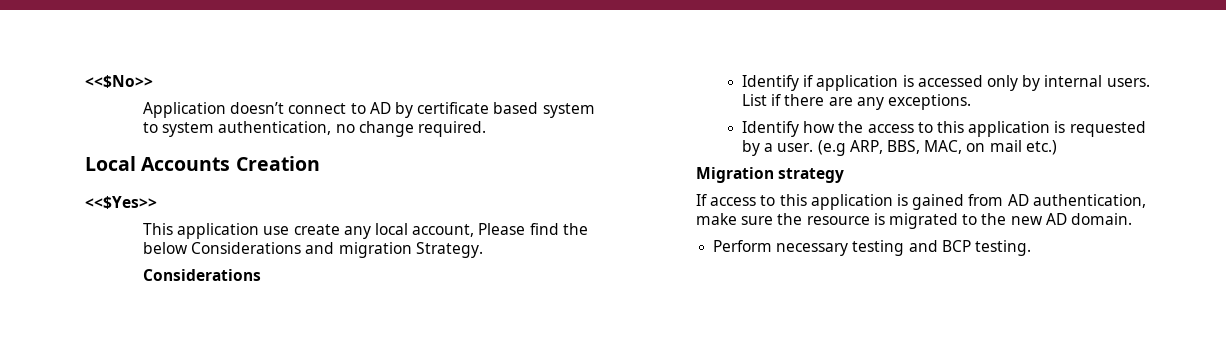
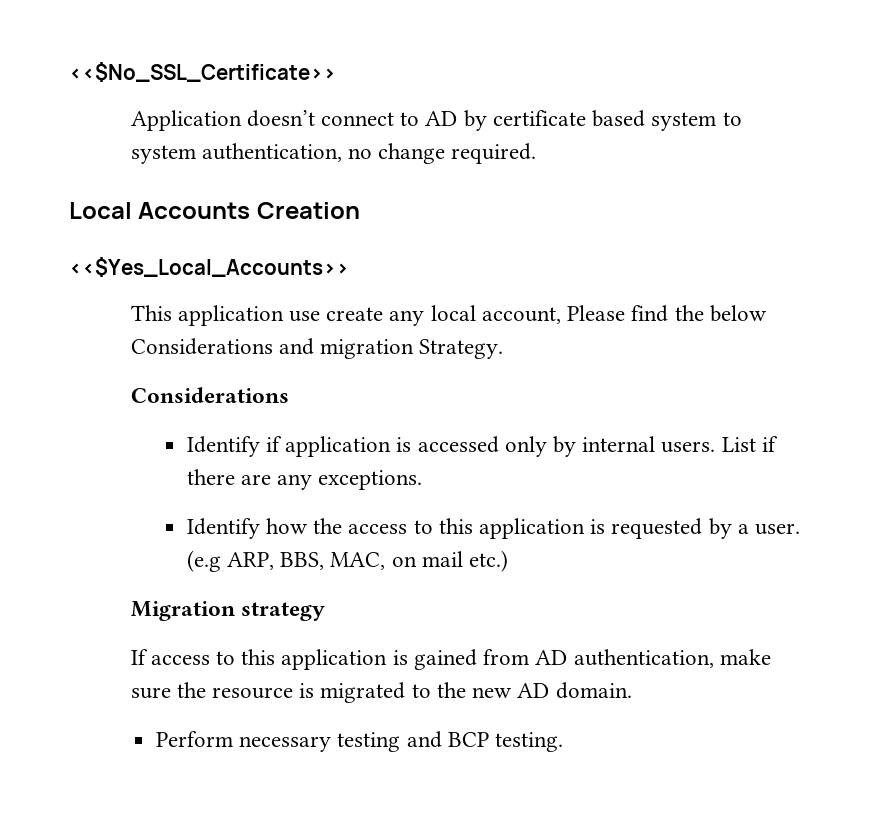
- <<$No>>
+ <<$No_SSL_Certificate>>
- <<$Yes>>
+ <<$Yes_Local_Accounts>>

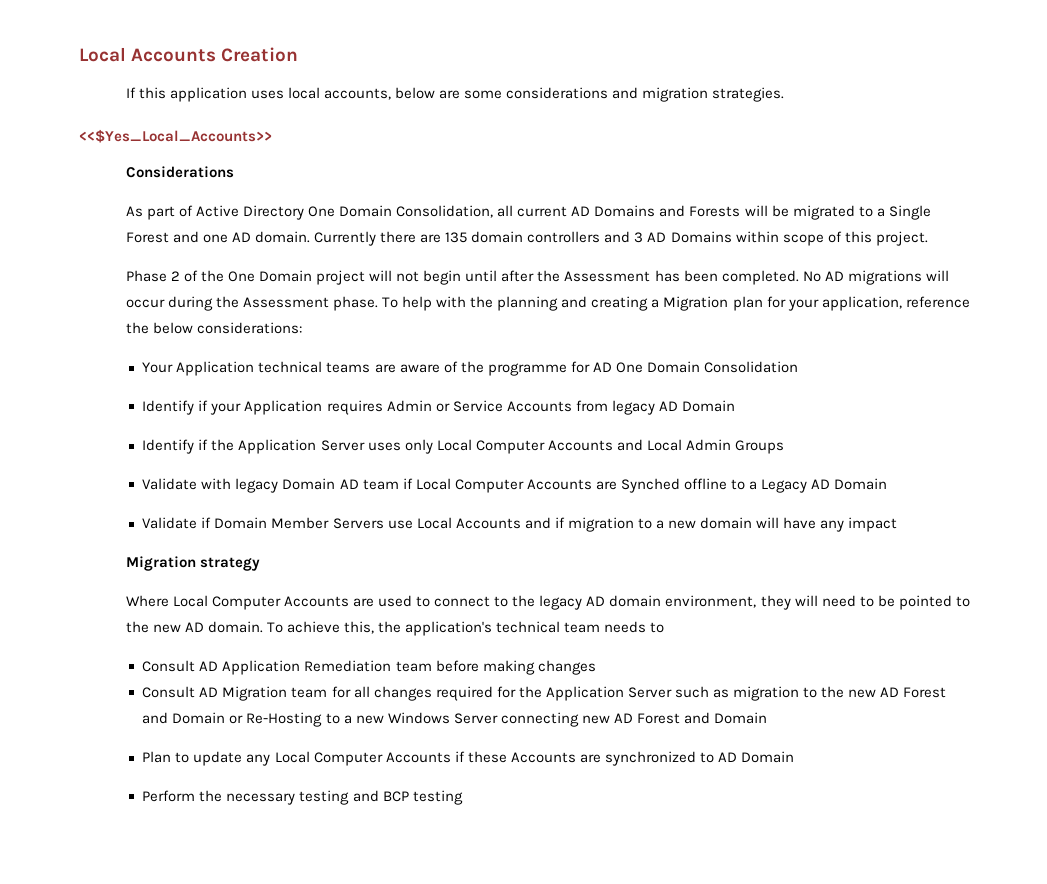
- <<$No_SSL_Certificate>>
- Application doesn’t connect to AD by certificate based system to system authentication, no change required.
  Local Accounts Creation
+ If this application uses local accounts, below are some considerations and migration strategies.
  <<$Yes_Local_Accounts>>
- This application use create any local account, Please find the below Considerations and migration Strategy.
  Considerations
- Identify if application is accessed only by internal users. List if there are any exceptions.
- Identify how the access to this application is requested by a user. (e.g ARP, BBS, MAC, on mail etc.)
+ As part of Active Directory One Domain Consolidation, all current AD Domains and Forests will be migrated to a Single Forest and one AD domain. Currently there are 135 domain controllers and 3 AD Domains within scope of this project.
+ Phase 2 of the One Domain project will not begin until after the Assessment has been completed. No AD migrations will occur during the Assessment phase. To help with the planning and creating a Migration plan for your application, reference the below considerations:
+ Your Application technical teams are aware of the programme for AD One Domain Consolidation
+ Identify if your Application requires Admin or Service Accounts from legacy AD Domain
+ Identify if the Application Server uses only Local Computer Accounts and Local Admin Groups
+ Validate with legacy Domain AD team if Local Computer Accounts are Synched offline to a Legacy AD Domain
+ Validate if Domain Member Servers use Local Accounts and if migration to a new domain will have any impact
  Migration strategy
- If access to this application is gained from AD authentication, make sure the resource is migrated to the new AD domain.
+ Where Local Computer Accounts are used to connect to the legacy AD domain environment, they will need to be pointed to the new AD domain. To achieve this, the application's technical team needs to
+ Consult AD Application Remediation team before making changes
+ Consult AD Migration team for all changes required for the Application Server such as migration to the new AD Forest and Domain or Re-Hosting to a new Windows Server connecting new AD Forest and Domain
+ Plan to update any Local Computer Accounts if these Accounts are synchronized to AD Domain
- Perform necessary testing and BCP testing.
+ Perform the necessary testing and BCP testing

